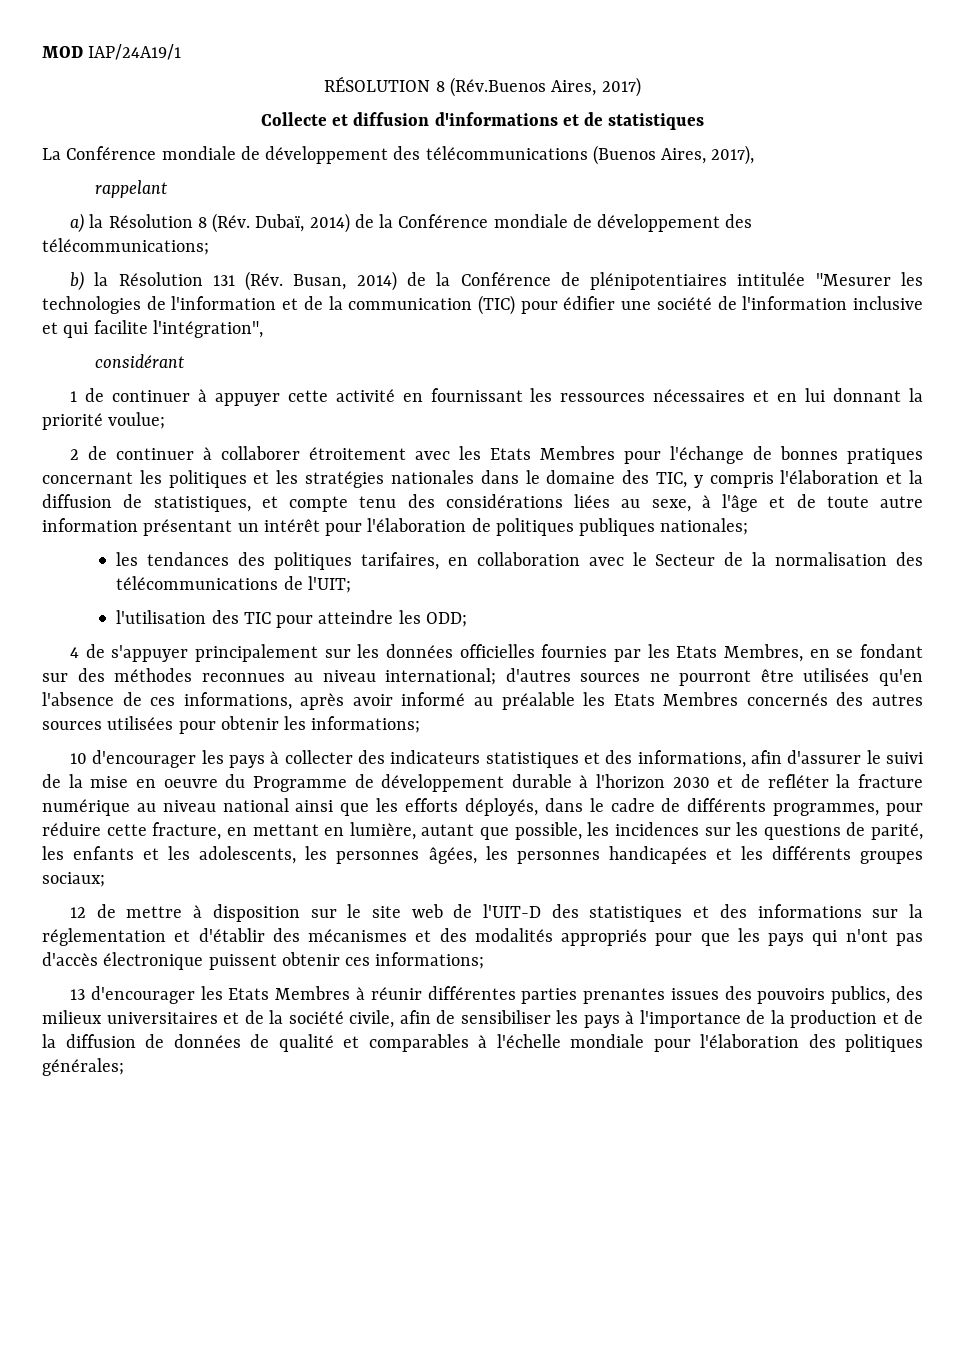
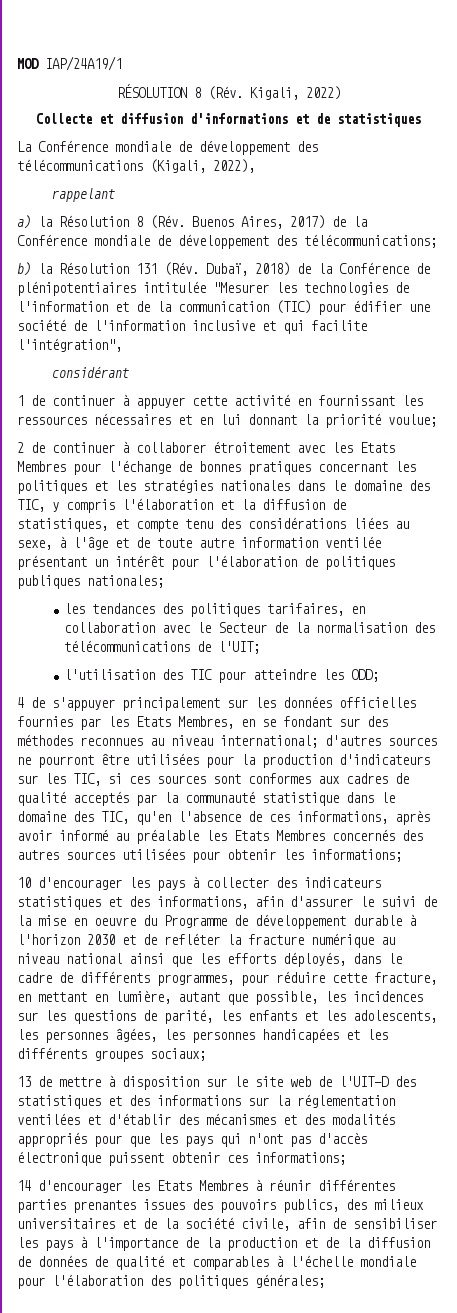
- RÉSOLUTION 8 (Rév.Buenos Aires, 2017)
+ RÉSOLUTION 8 (Rév. Kigali, 2022)
- La Conférence mondiale de développement des télécommunications (Buenos Aires, 2017),
+ La Conférence mondiale de développement des télécommunications (Kigali, 2022),
- a) la Résolution 8 (Rév. Dubaï, 2014) de la Conférence mondiale de développement des télécommunications;
+ a) la Résolution 8 (Rév. Buenos Aires, 2017) de la Conférence mondiale de développement des télécommunications;
- b) la Résolution 131 (Rév. Busan, 2014) de la Conférence de plénipotentiaires intitulée "Mesurer les technologies de l'information et de la communication (TIC) pour édifier une société de l'information inclusive et qui facilite l'intégration",
+ b) la Résolution 131 (Rév. Dubaï, 2018) de la Conférence de plénipotentiaires intitulée "Mesurer les technologies de l'information et de la communication (TIC) pour édifier une société de l'information inclusive et qui facilite l'intégration",
- 2 de continuer à collaborer étroitement avec les Etats Membres pour l'échange de bonnes pratiques concernant les politiques et les stratégies nationales dans le domaine des TIC, y compris l'élaboration et la diffusion de statistiques, et compte tenu des considérations liées au sexe, à l'âge et de toute autre information présentant un intérêt pour l'élaboration de politiques publiques nationales;
+ 2 de continuer à collaborer étroitement avec les Etats Membres pour l'échange de bonnes pratiques concernant les politiques et les stratégies nationales dans le domaine des TIC, y compris l'élaboration et la diffusion de statistiques, et compte tenu des considérations liées au sexe, à l'âge et de toute autre information ventilée présentant un intérêt pour l'élaboration de politiques publiques nationales;
- 4 de s'appuyer principalement sur les données officielles fournies par les Etats Membres, en se fondant sur des méthodes reconnues au niveau international; d'autres sources ne pourront être utilisées qu'en l'absence de ces informations, après avoir informé au préalable les Etats Membres concernés des autres sources utilisées pour obtenir les informations;
+ 4 de s'appuyer principalement sur les données officielles fournies par les Etats Membres, en se fondant sur des méthodes reconnues au niveau international; d'autres sources ne pourront être utilisées pour la production d'indicateurs sur les TIC, si ces sources sont conformes aux cadres de qualité acceptés par la communauté statistique dans le domaine des TIC, qu'en l'absence de ces informations, après avoir informé au préalable les Etats Membres concernés des autres sources utilisées pour obtenir les informations;
- 12 de mettre à disposition sur le site web de l'UIT-D des statistiques et des informations sur la réglementation et d'établir des mécanismes et des modalités appropriés pour que les pays qui n'ont pas d'accès électronique puissent obtenir ces informations;
+ 13 de mettre à disposition sur le site web de l'UIT-D des statistiques et des informations sur la réglementation ventilées et d'établir des mécanismes et des modalités appropriés pour que les pays qui n'ont pas d'accès électronique puissent obtenir ces informations;
- 13 d'encourager les Etats Membres à réunir différentes parties prenantes issues des pouvoirs publics, des milieux universitaires et de la société civile, afin de sensibiliser les pays à l'importance de la production et de la diffusion de données de qualité et comparables à l'échelle mondiale pour l'élaboration des politiques générales;
+ 14 d'encourager les Etats Membres à réunir différentes parties prenantes issues des pouvoirs publics, des milieux universitaires et de la société civile, afin de sensibiliser les pays à l'importance de la production et de la diffusion de données de qualité et comparables à l'échelle mondiale pour l'élaboration des politiques générales;

